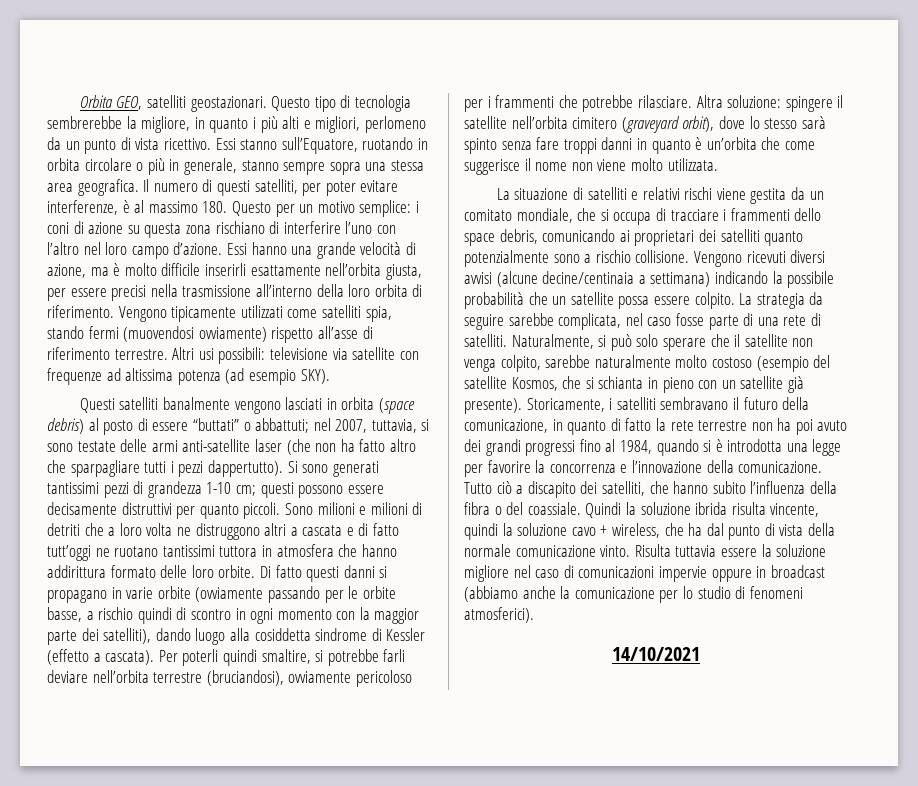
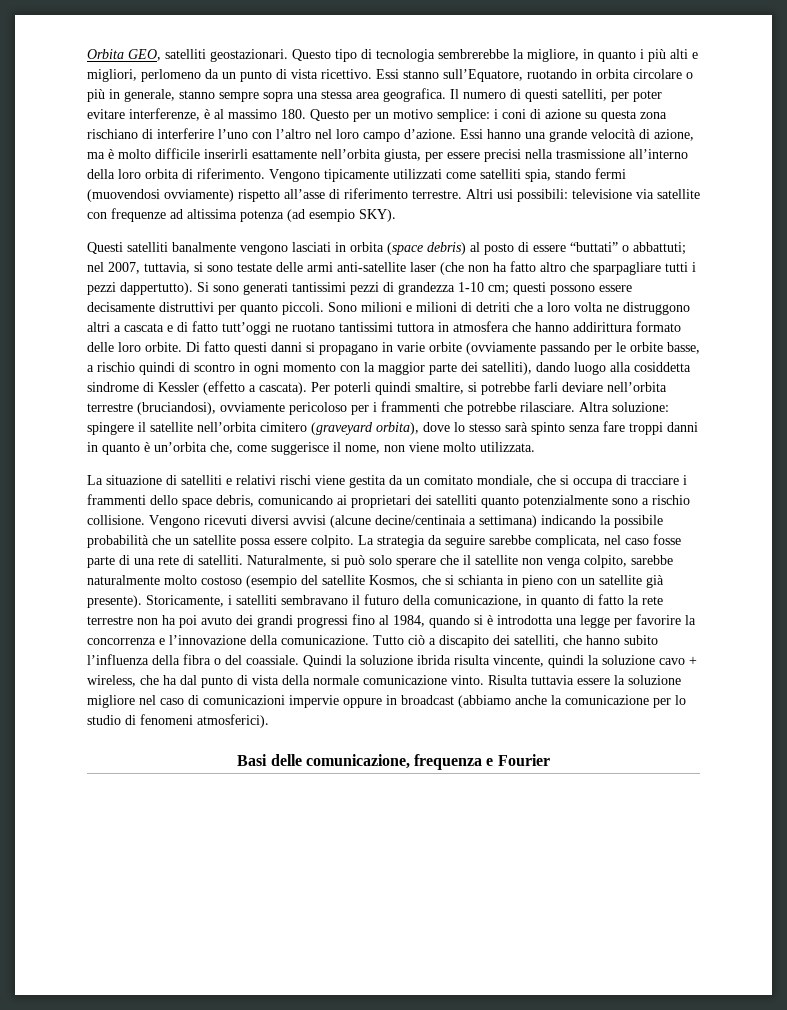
- Altra soluzione: spingere il satellite nell’orbita cimitero (graveyard orbit), dove lo stesso sarà spinto senza fare troppi danni in quanto è un’orbita che come suggerisce il nome non viene molto utilizzata.
+ Altra soluzione: spingere il satellite nell’orbita cimitero (graveyard orbita), dove lo stesso sarà spinto senza fare troppi danni in quanto è un’orbita che, come suggerisce il nome, non viene molto utilizzata.
- 14/10/2021
+ Basi delle comunicazione, frequenza e Fourier

